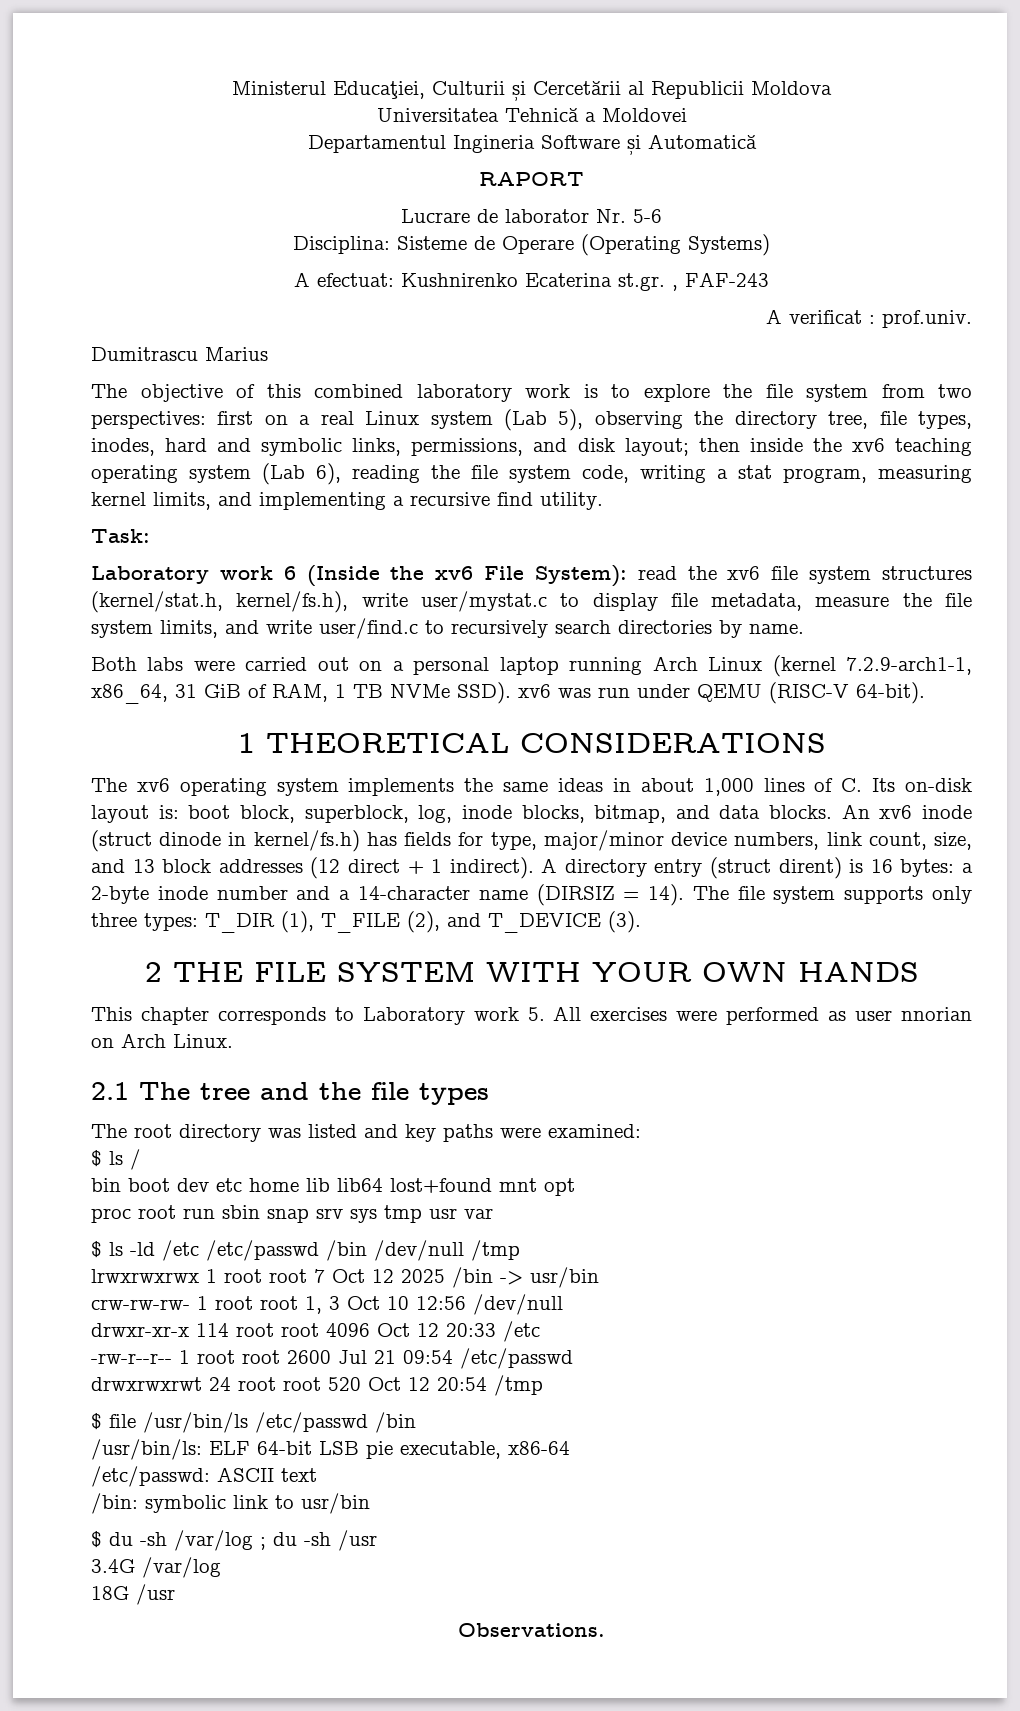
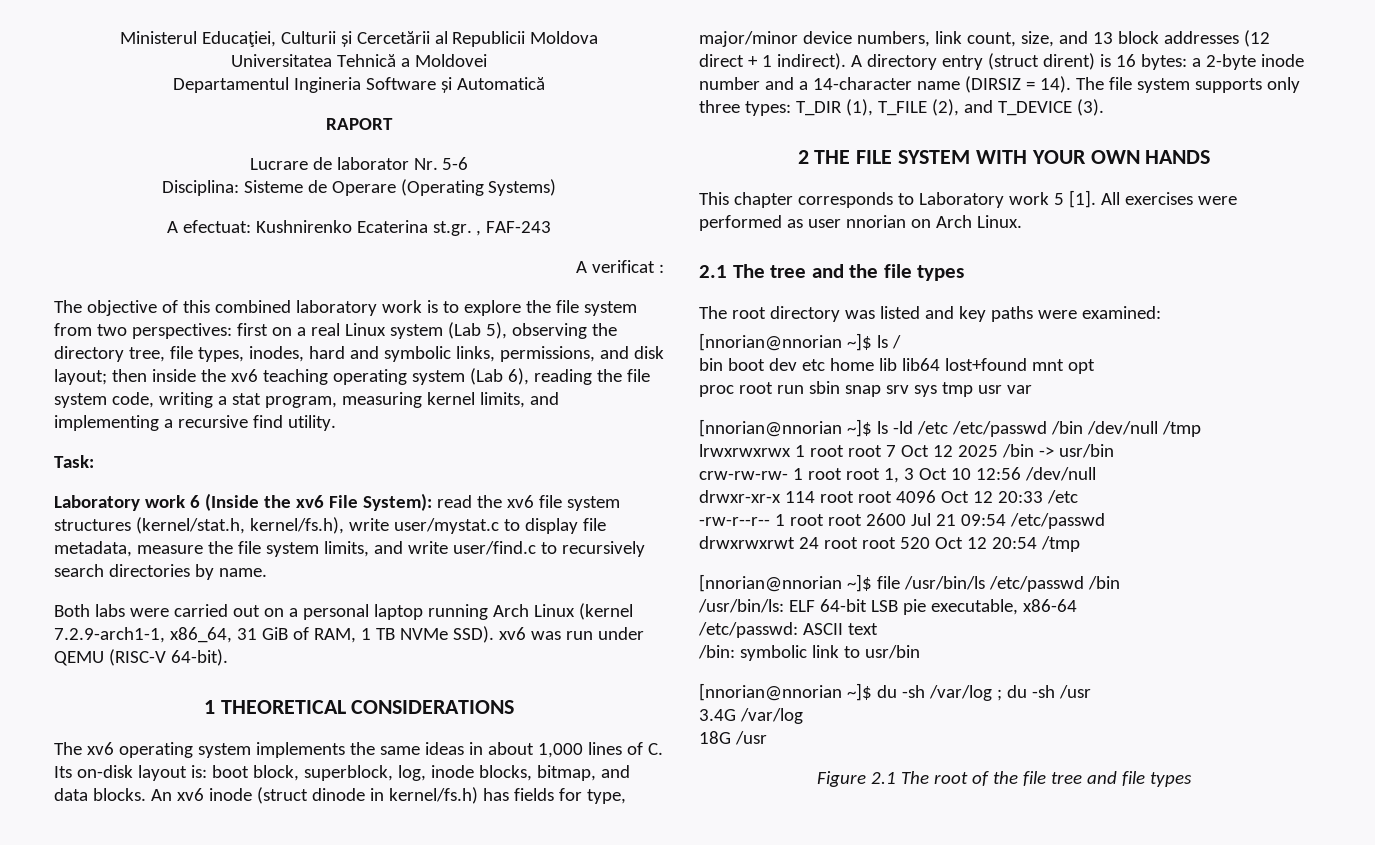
- A verificat : prof.univ.
- Dumitrascu Marius
+ A verificat :
- This chapter corresponds to Laboratory work 5. All exercises were performed as user nnorian on Arch Linux.
+ This chapter corresponds to Laboratory work 5 [1]. All exercises were performed as user nnorian on Arch Linux.
- $ ls /
+ [nnorian@nnorian ~]$ ls /
- $ ls -ld /etc /etc/passwd /bin /dev/null /tmp
+ [nnorian@nnorian ~]$ ls -ld /etc /etc/passwd /bin /dev/null /tmp
- $ file /usr/bin/ls /etc/passwd /bin
+ [nnorian@nnorian ~]$ file /usr/bin/ls /etc/passwd /bin
- $ du -sh /var/log ; du -sh /usr
+ [nnorian@nnorian ~]$ du -sh /var/log ; du -sh /usr
- Observations.
+ Figure 2.1 The root of the file tree and file types

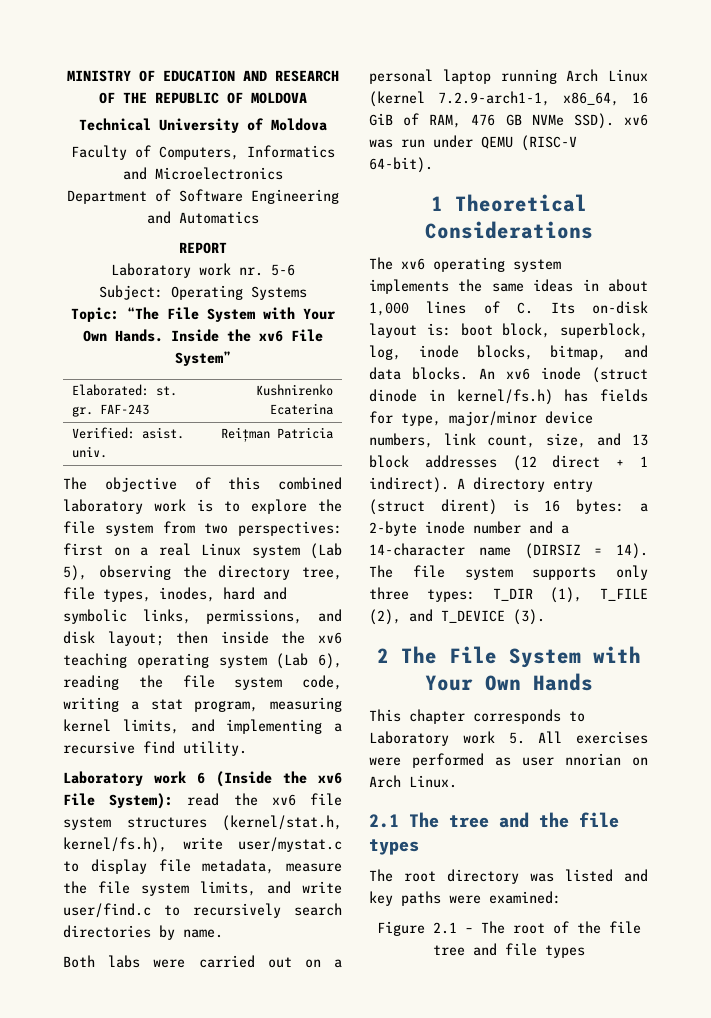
- Ministerul Educaţiei, Culturii și Cercetării al Republicii Moldova
- Universitatea Tehnică a Moldovei
- Departamentul Ingineria Software și Automatică
- RAPORT
- Lucrare de laborator Nr. 5-6
- Disciplina: Sisteme de Operare (Operating Systems)
- A efectuat: Kushnirenko Ecaterina st.gr. , FAF-243
- A verificat :
+ MINISTRY OF EDUCATION AND RESEARCH OF THE REPUBLIC OF MOLDOVA
+ Technical University of Moldova
+ Faculty of Computers, Informatics and Microelectronics
+ Department of Software Engineering and Automatics
+ REPORT
+ Laboratory work nr. 5-6
+ Subject: Operating Systems
+ Topic: “The File System with Your Own Hands. Inside the xv6 File System”
+ Elaborated: st. gr. FAF-243 | Kushnirenko Ecaterina
+ Verified: asist. univ. | Reițman Patricia
- Task:
- Both labs were carried out on a personal laptop running Arch Linux (kernel 7.2.9-arch1-1, x86_64, 31 GiB of RAM, 1 TB NVMe SSD). xv6 was run under QEMU (RISC-V 64-bit).
+ Both labs were carried out on a personal laptop running Arch Linux (kernel 7.2.9-arch1-1, x86_64, 16 GiB of RAM, 476 GB NVMe SSD). xv6 was run under QEMU (RISC-V 64-bit).
- 1 THEORETICAL CONSIDERATIONS
+ 1 Theoretical Considerations
- 2 THE FILE SYSTEM WITH YOUR OWN HANDS
+ 2 The File System with Your Own Hands
- This chapter corresponds to Laboratory work 5 [1]. All exercises were performed as user nnorian on Arch Linux.
+ This chapter corresponds to Laboratory work 5. All exercises were performed as user nnorian on Arch Linux.
- [nnorian@nnorian ~]$ ls /
- bin boot dev etc home lib lib64 lost+found mnt opt
- proc root run sbin snap srv sys tmp usr var
- [nnorian@nnorian ~]$ ls -ld /etc /etc/passwd /bin /dev/null /tmp
- lrwxrwxrwx 1 root root 7 Oct 12 2025 /bin -> usr/bin
- crw-rw-rw- 1 root root 1, 3 Oct 10 12:56 /dev/null
- drwxr-xr-x 114 root root 4096 Oct 12 20:33 /etc
- -rw-r--r-- 1 root root 2600 Jul 21 09:54 /etc/passwd
- drwxrwxrwt 24 root root 520 Oct 12 20:54 /tmp
- [nnorian@nnorian ~]$ file /usr/bin/ls /etc/passwd /bin
- /usr/bin/ls: ELF 64-bit LSB pie executable, x86-64
- /etc/passwd: ASCII text
- /bin: symbolic link to usr/bin
- [nnorian@nnorian ~]$ du -sh /var/log ; du -sh /usr
- 3.4G /var/log
- 18G /usr
- Figure 2.1 The root of the file tree and file types
+ Figure 2.1 – The root of the file tree and file types

